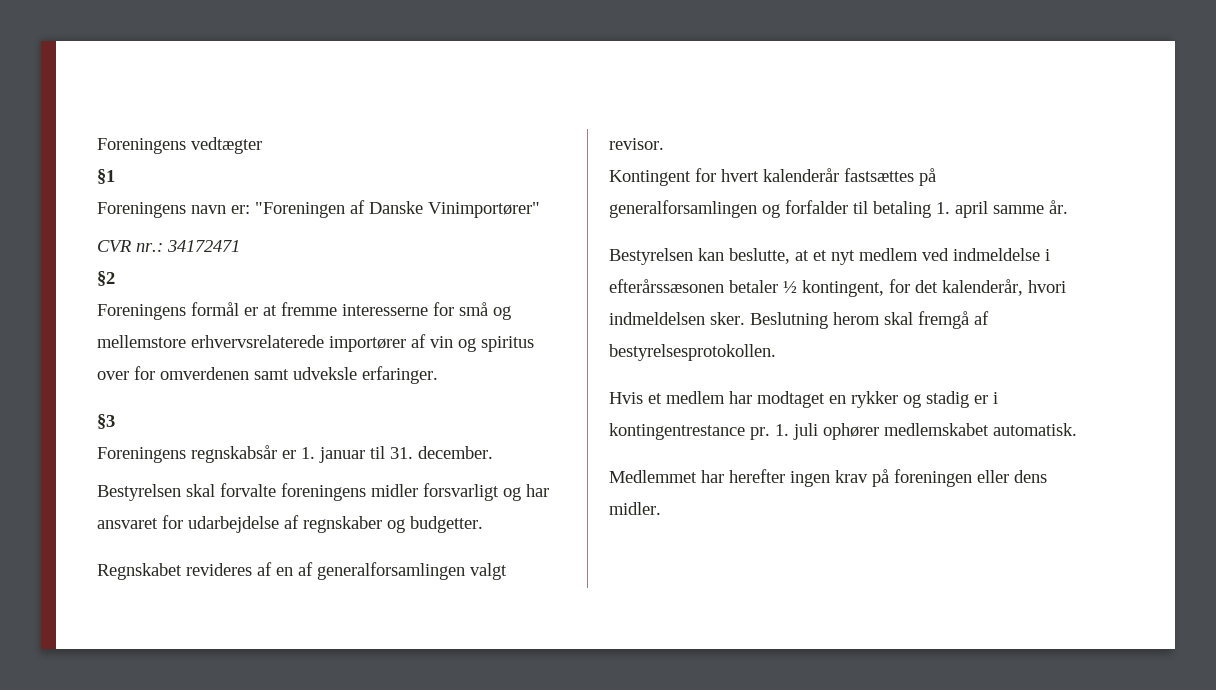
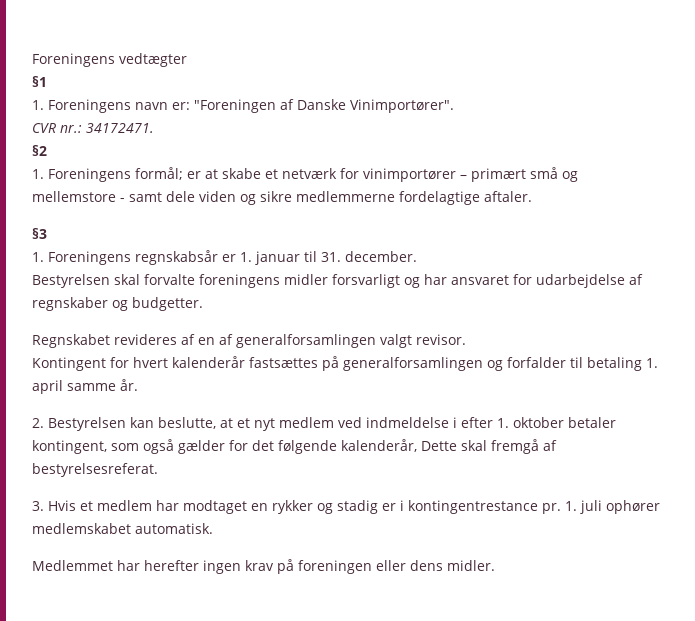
- Foreningens navn er: "Foreningen af Danske Vinimportører"
+ 1. Foreningens navn er: "Foreningen af Danske Vinimportører".
- CVR nr.: 34172471
+ CVR nr.: 34172471.
- Foreningens formål er at fremme interesserne for små og mellemstore erhvervsrelaterede importører af vin og spiritus over for omverdenen samt udveksle erfaringer.
+ 1. Foreningens formål; er at skabe et netværk for vinimportører – primært små og mellemstore - samt dele viden og sikre medlemmerne fordelagtige aftaler.
- Foreningens regnskabsår er 1. januar til 31. december.
+ 1. Foreningens regnskabsår er 1. januar til 31. december.
- Bestyrelsen kan beslutte, at et nyt medlem ved indmeldelse i efterårssæsonen betaler ½ kontingent, for det kalenderår, hvori indmeldelsen sker. Beslutning herom skal fremgå af bestyrelsesprotokollen.
- Hvis et medlem har modtaget en rykker og stadig er i kontingentrestance pr.
+ 2. Bestyrelsen kan beslutte, at et nyt medlem ved indmeldelse i efter 1. oktober betaler kontingent, som også gælder for det følgende kalenderår, Dette skal fremgå af bestyrelsesreferat.
+ 3. Hvis et medlem har modtaget en rykker og stadig er i kontingentrestance pr.

